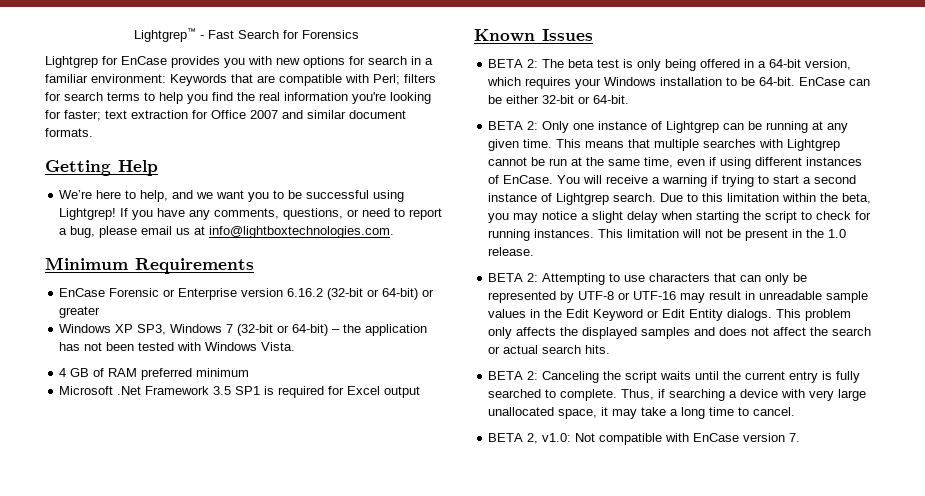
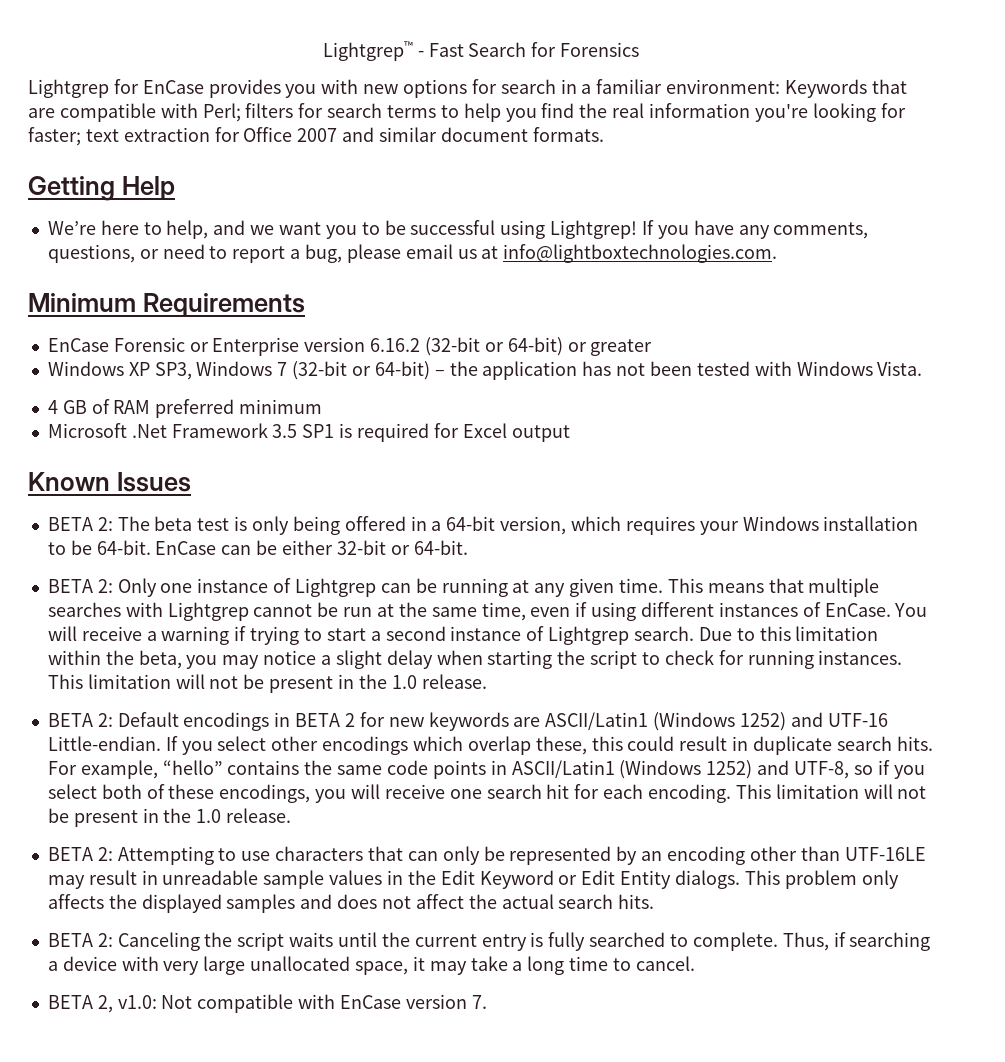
+ BETA 2: Default encodings in BETA 2 for new keywords are ASCII/Latin1 (Windows 1252) and UTF-16 Little-endian. If you select other encodings which overlap these, this could result in duplicate search hits. For example, “hello” contains the same code points in ASCII/Latin1 (Windows 1252) and UTF-8, so if you select both of these encodings, you will receive one search hit for each encoding. This limitation will not be present in the 1.0 release.
- BETA 2: Attempting to use characters that can only be represented by UTF-8 or UTF-16 may result in unreadable sample values in the Edit Keyword or Edit Entity dialogs.
+ BETA 2: Attempting to use characters that can only be represented by an encoding other than UTF-16LE may result in unreadable sample values in the Edit Keyword or Edit Entity dialogs.
- This problem only affects the displayed samples and does not affect the search or actual search hits.
+ This problem only affects the displayed samples and does not affect the actual search hits.

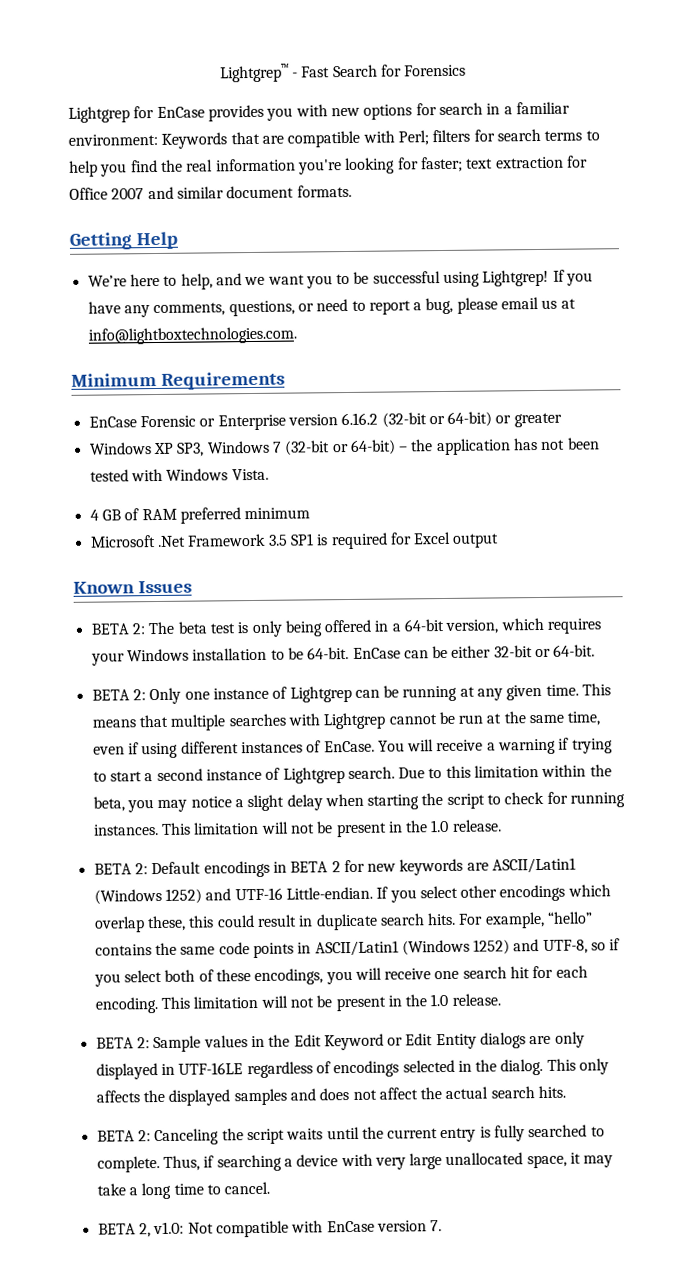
- BETA 2: Attempting to use characters that can only be represented by an encoding other than UTF-16LE may result in unreadable sample values in the Edit Keyword or Edit Entity dialogs. This problem only affects the displayed samples and does not affect the actual search hits.
+ BETA 2: Sample values in the Edit Keyword or Edit Entity dialogs are only displayed in UTF-16LE regardless of encodings selected in the dialog. This only affects the displayed samples and does not affect the actual search hits.

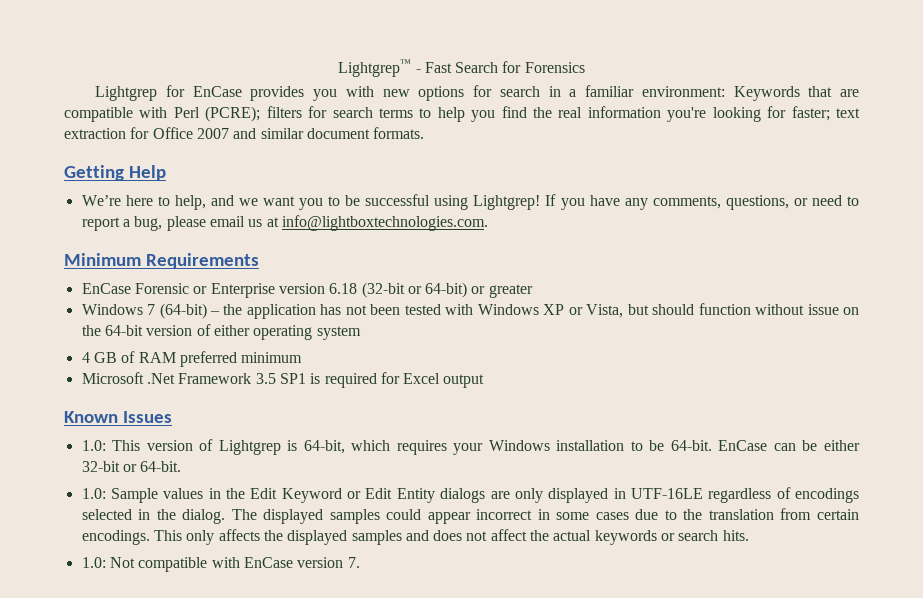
- Lightgrep for EnCase provides you with new options for search in a familiar environment: Keywords that are compatible with Perl; filters for search terms to help you find the real information you're looking for faster; text extraction for Office 2007 and similar document formats.
+ Lightgrep for EnCase provides you with new options for search in a familiar environment: Keywords that are compatible with Perl (PCRE); filters for search terms to help you find the real information you're looking for faster; text extraction for Office 2007 and similar document formats.
- EnCase Forensic or Enterprise version 6.16.2 (32-bit or 64-bit) or greater
+ EnCase Forensic or Enterprise version 6.18 (32-bit or 64-bit) or greater
- Windows XP SP3, Windows 7 (32-bit or 64-bit) – the application has not been tested with Windows Vista.
+ Windows 7 (64-bit) – the application has not been tested with Windows XP or Vista, but should function without issue on the 64-bit version of either operating system
- BETA 2: The beta test is only being offered in a 64-bit version, which requires your Windows installation to be 64-bit.
+ 1.0: This version of Lightgrep is 64-bit, which requires your Windows installation to be 64-bit.
- BETA 2: Only one instance of Lightgrep can be running at any given time. This means that multiple searches with Lightgrep cannot be run at the same time, even if using different instances of EnCase. You will receive a warning if trying to start a second instance of Lightgrep search. Due to this limitation within the beta, you may notice a slight delay when starting the script to check for running instances. This limitation will not be present in the 1.0 release.
- BETA 2: Default encodings in BETA 2 for new keywords are ASCII/Latin1 (Windows 1252) and UTF-16 Little-endian. If you select other encodings which overlap these, this could result in duplicate search hits. For example, “hello” contains the same code points in ASCII/Latin1 (Windows 1252) and UTF-8, so if you select both of these encodings, you will receive one search hit for each encoding. This limitation will not be present in the 1.0 release.
- BETA 2: Sample values in the Edit Keyword or Edit Entity dialogs are only displayed in UTF-16LE regardless of encodings selected in the dialog.
+ 1.0: Sample values in the Edit Keyword or Edit Entity dialogs are only displayed in UTF-16LE regardless of encodings selected in the dialog.
+ The displayed samples could appear incorrect in some cases due to the translation from certain encodings.
- This only affects the displayed samples and does not affect the actual search hits.
+ This only affects the displayed samples and does not affect the actual keywords or search hits.
- BETA 2: Canceling the script waits until the current entry is fully searched to complete. Thus, if searching a device with very large unallocated space, it may take a long time to cancel.
- BETA 2, v1.0: Not compatible with EnCase version 7.
+ 1.0: Not compatible with EnCase version 7.

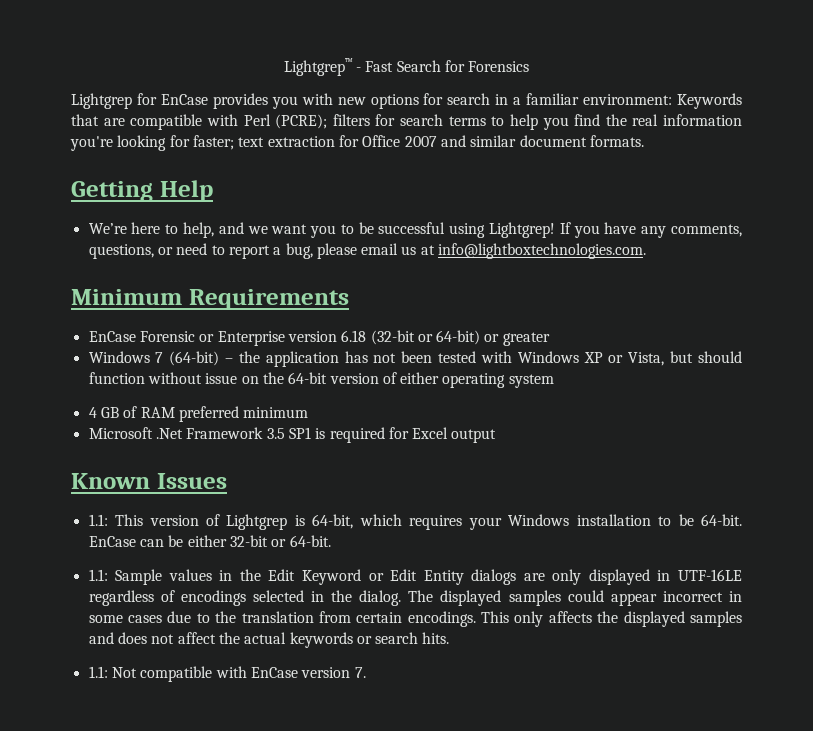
- 1.0: This version of Lightgrep is 64-bit, which requires your Windows installation to be 64-bit.
+ 1.1: This version of Lightgrep is 64-bit, which requires your Windows installation to be 64-bit.
- 1.0: Sample values in the Edit Keyword or Edit Entity dialogs are only displayed in UTF-16LE regardless of encodings selected in the dialog.
+ 1.1: Sample values in the Edit Keyword or Edit Entity dialogs are only displayed in UTF-16LE regardless of encodings selected in the dialog.
- 1.0: Not compatible with EnCase version 7.
+ 1.1: Not compatible with EnCase version 7.

